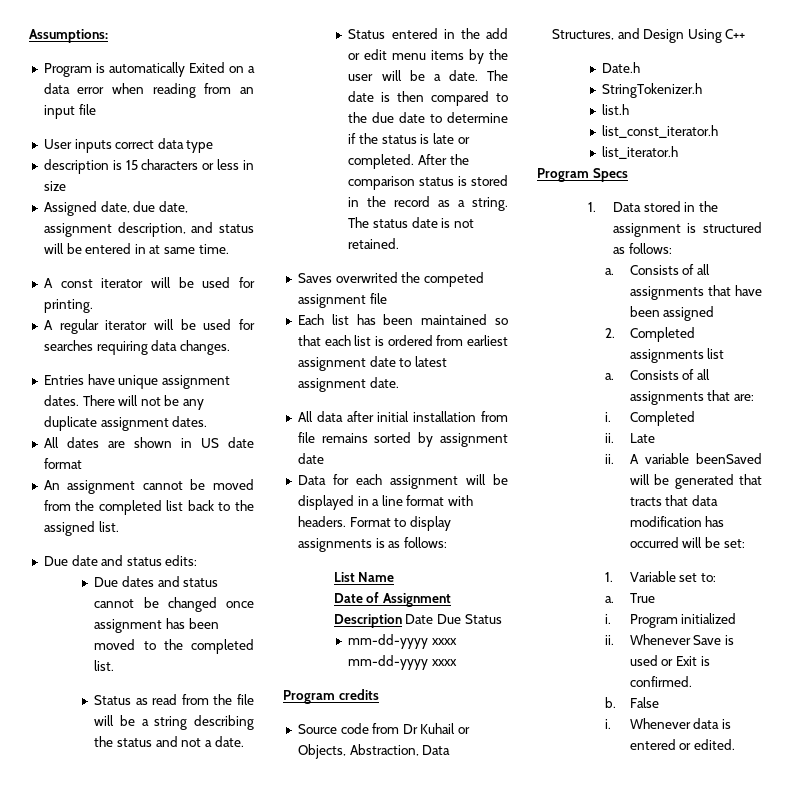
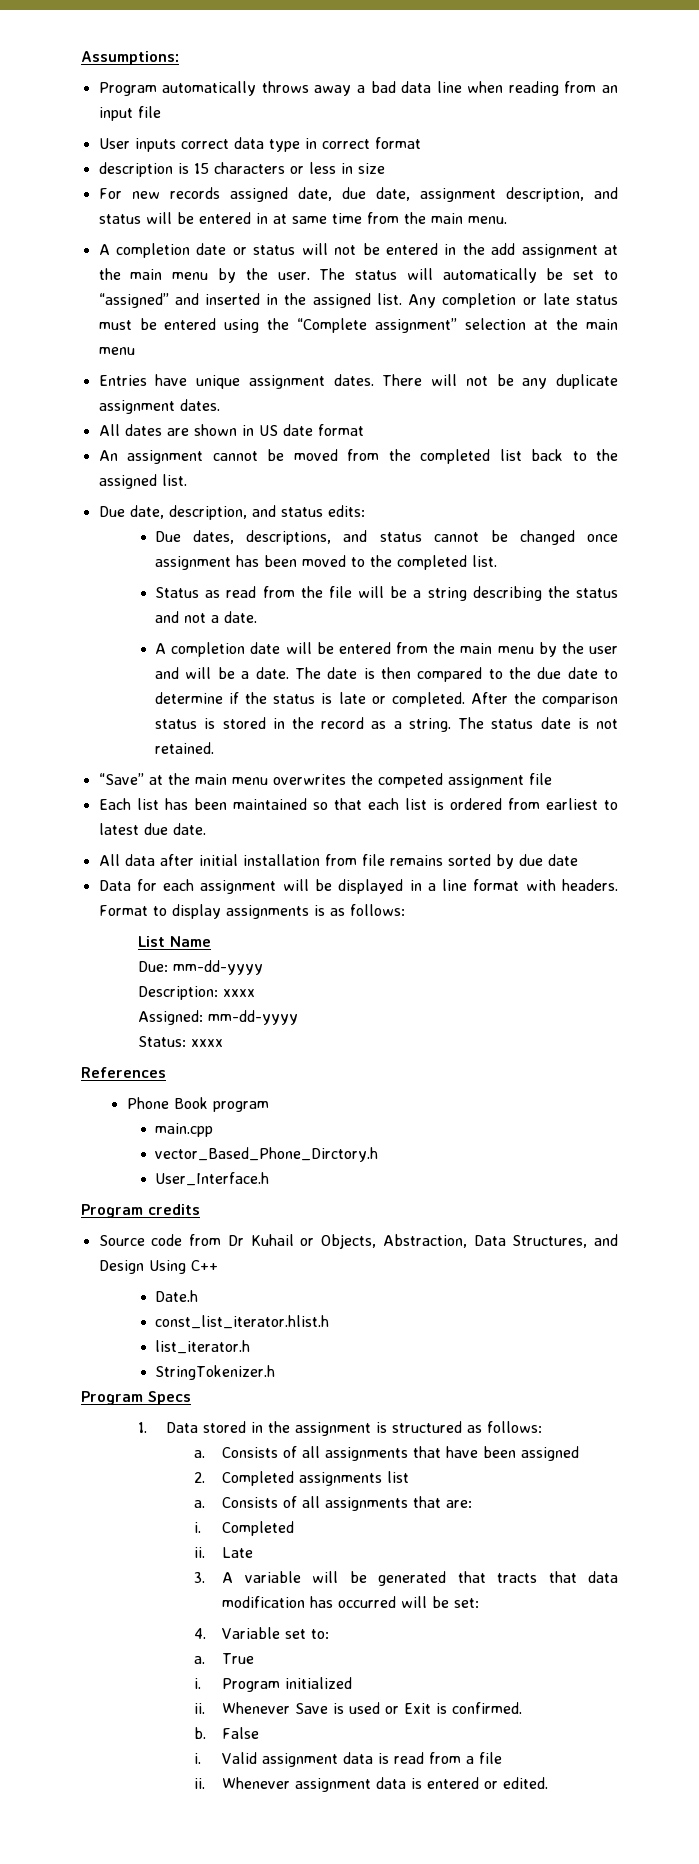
- Program is automatically Exited on a data error when reading from an input file
+ Program automatically throws away a bad data line when reading from an input file
- User inputs correct data type
+ User inputs correct data type in correct format
- Assigned date, due date, assignment description, and status will be entered in at same time.
- A const iterator will be used for printing.
- A regular iterator will be used for searches requiring data changes.
+ For new records assigned date, due date, assignment description, and status will be entered in at same time from the main menu.
+ A completion date or status will not be entered in the add assignment at the main menu by the user. The status will automatically be set to “assigned” and inserted in the assigned list. Any completion or late status must be entered using the “Complete assignment” selection at the main menu
- Due date and status edits:
+ Due date, description, and status edits:
- Due dates and status cannot be changed once assignment has been moved to the completed list.
+ Due dates, descriptions, and status cannot be changed once assignment has been moved to the completed list.
- Status entered in the add or edit menu items by the user will be a date.
+ A completion date will be entered from the main menu by the user and will be a date.
- Saves overwrited the competed assignment file
+ “Save” at the main menu overwrites the competed assignment file
- Each list has been maintained so that each list is ordered from earliest assignment date to latest assignment date.
+ Each list has been maintained so that each list is ordered from earliest to latest due date.
- All data after initial installation from file remains sorted by assignment date
+ All data after initial installation from file remains sorted by due date
- Date of Assignment Description Date Due Status
- mm-dd-yyyy xxxx mm-dd-yyyy xxxx
+ Due: mm-dd-yyyy
+ Description: xxxx
+ Assigned: mm-dd-yyyy
+ Status: xxxx
+ References
+ Phone Book program
+ main.cpp
+ vector_Based_Phone_Dirctory.h
+ User_Interface.h
- StringTokenizer.h
- list.h
- list_const_iterator.h
+ const_list_iterator.hlist.h
+ StringTokenizer.h
- ii. A variable beenSaved will be generated that tracts that data modification has occurred will be set:
+ 3. A variable will be generated that tracts that data modification has occurred will be set:
- 1. Variable set to:
+ 4. Variable set to:
- Whenever data is entered or edited.
+ Valid assignment data is read from a file
+ ii. Whenever assignment data is entered or edited.

